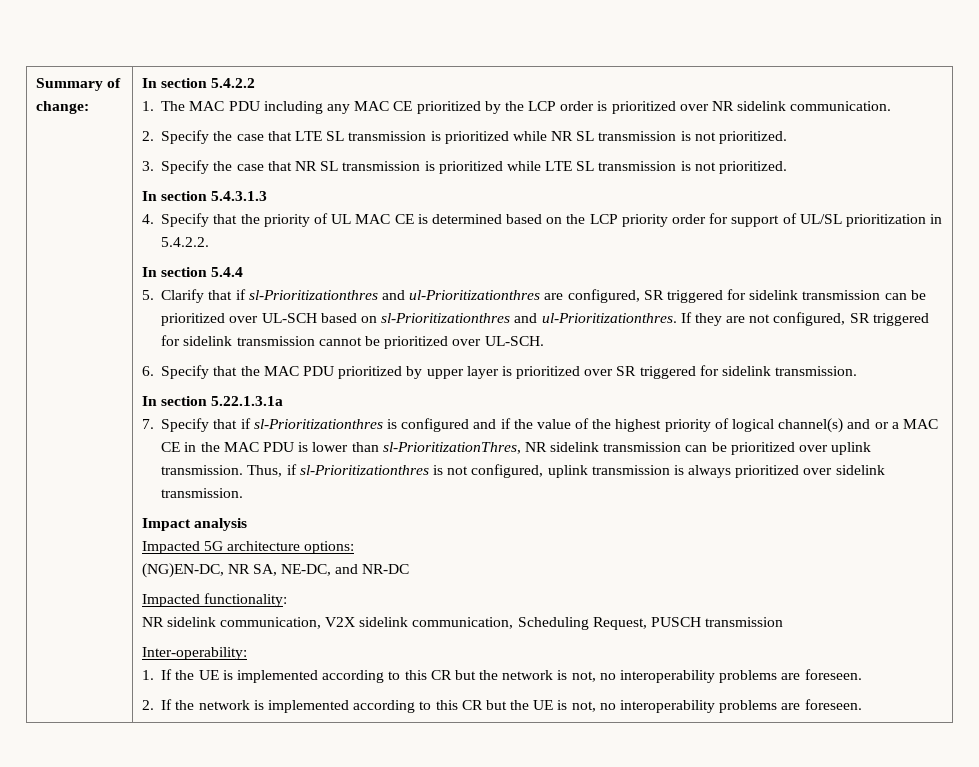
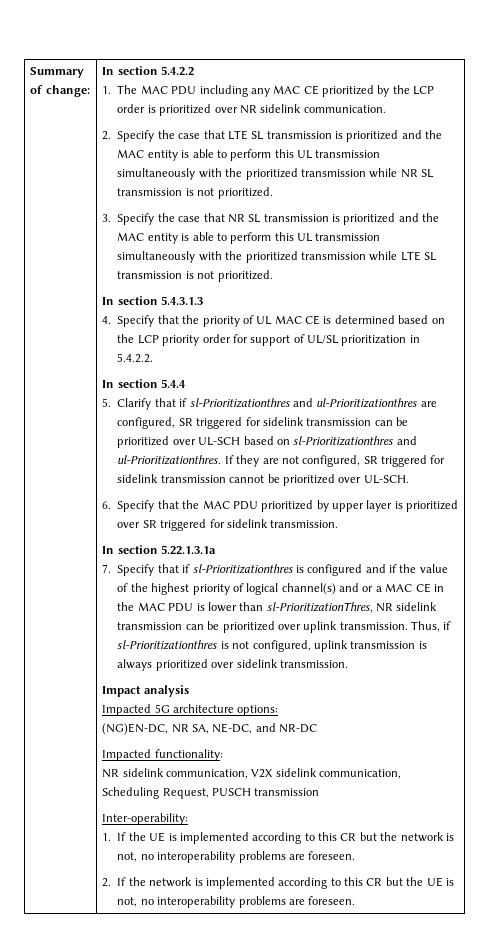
- 2. Specify the case that LTE SL transmission is prioritized while NR SL transmission is not prioritized.
+ 2. Specify the case that LTE SL transmission is prioritized and the MAC entity is able to perform this UL transmission simultaneously with the prioritized transmission while NR SL transmission is not prioritized.
- 3. Specify the case that NR SL transmission is prioritized while LTE SL transmission is not prioritized.
+ 3. Specify the case that NR SL transmission is prioritized and the MAC entity is able to perform this UL transmission simultaneously with the prioritized transmission while LTE SL transmission is not prioritized.

